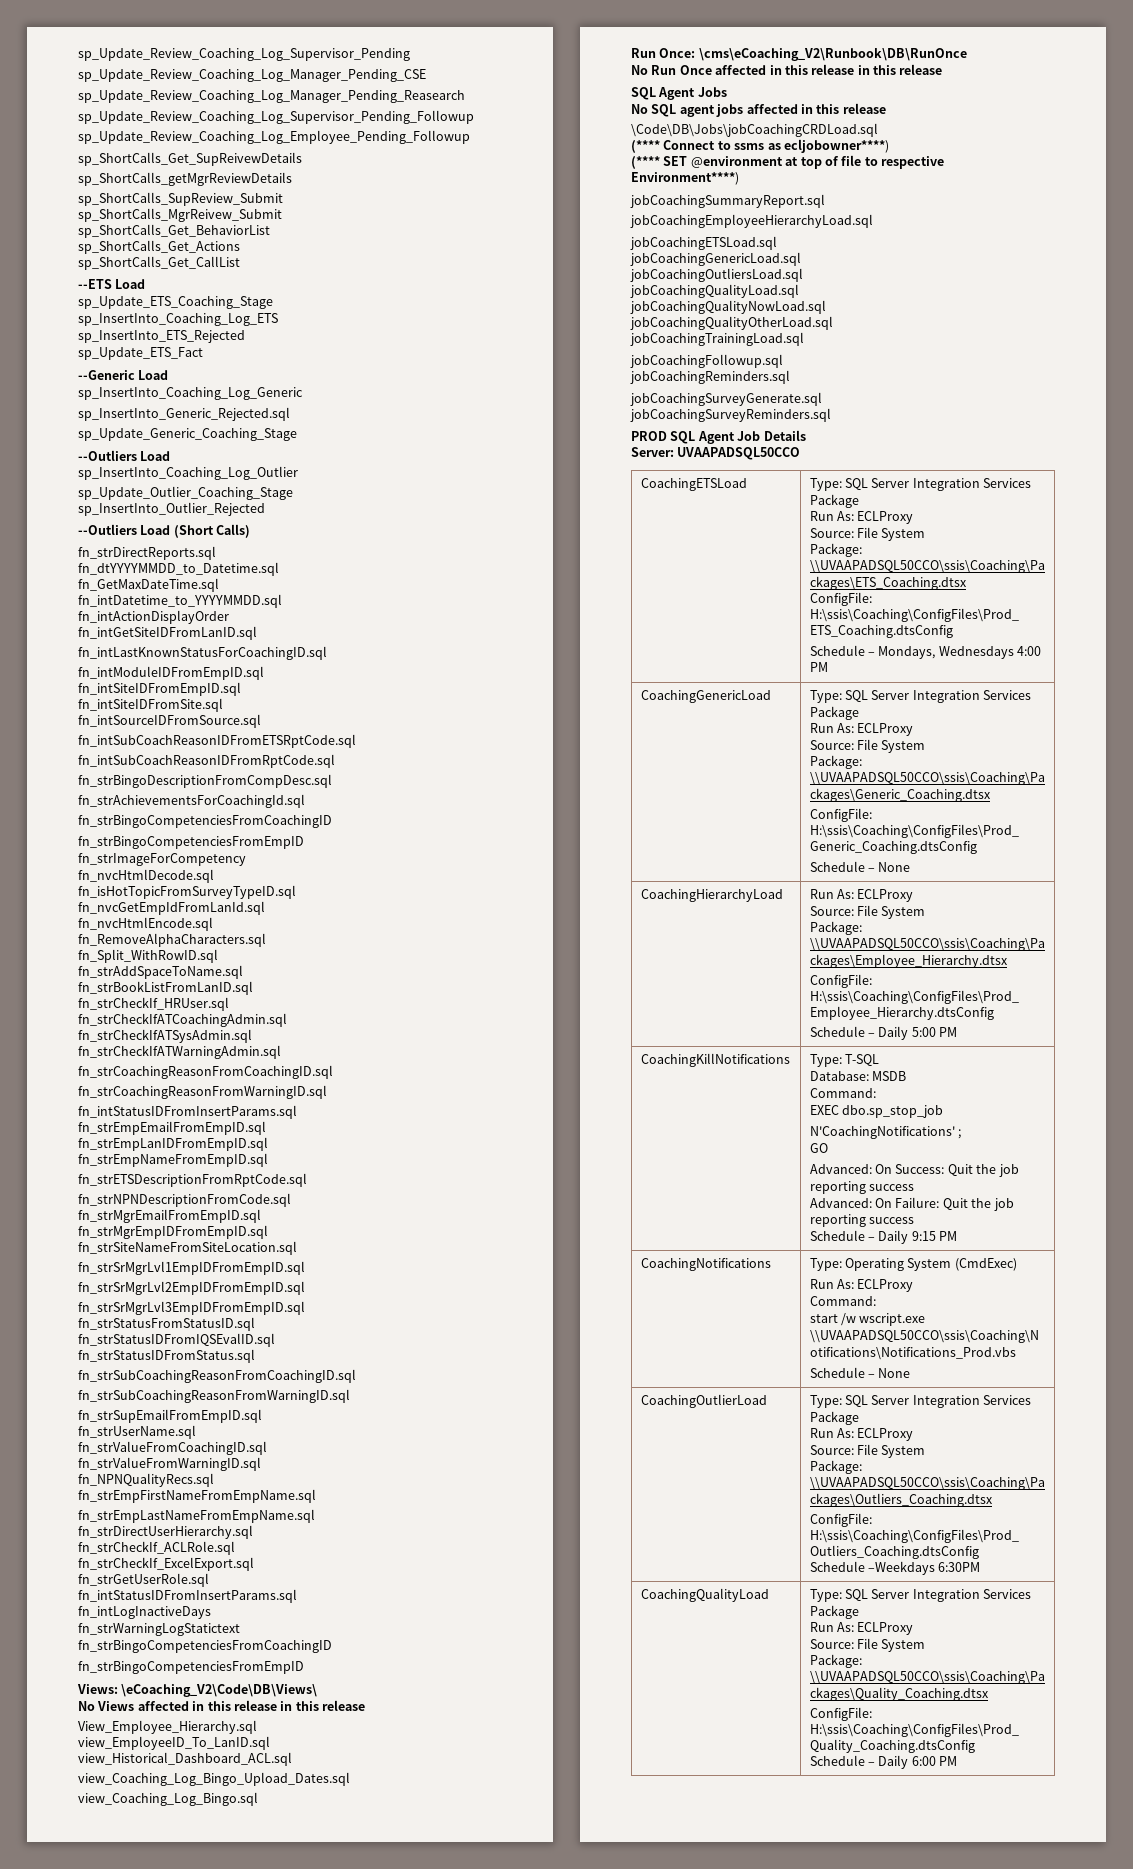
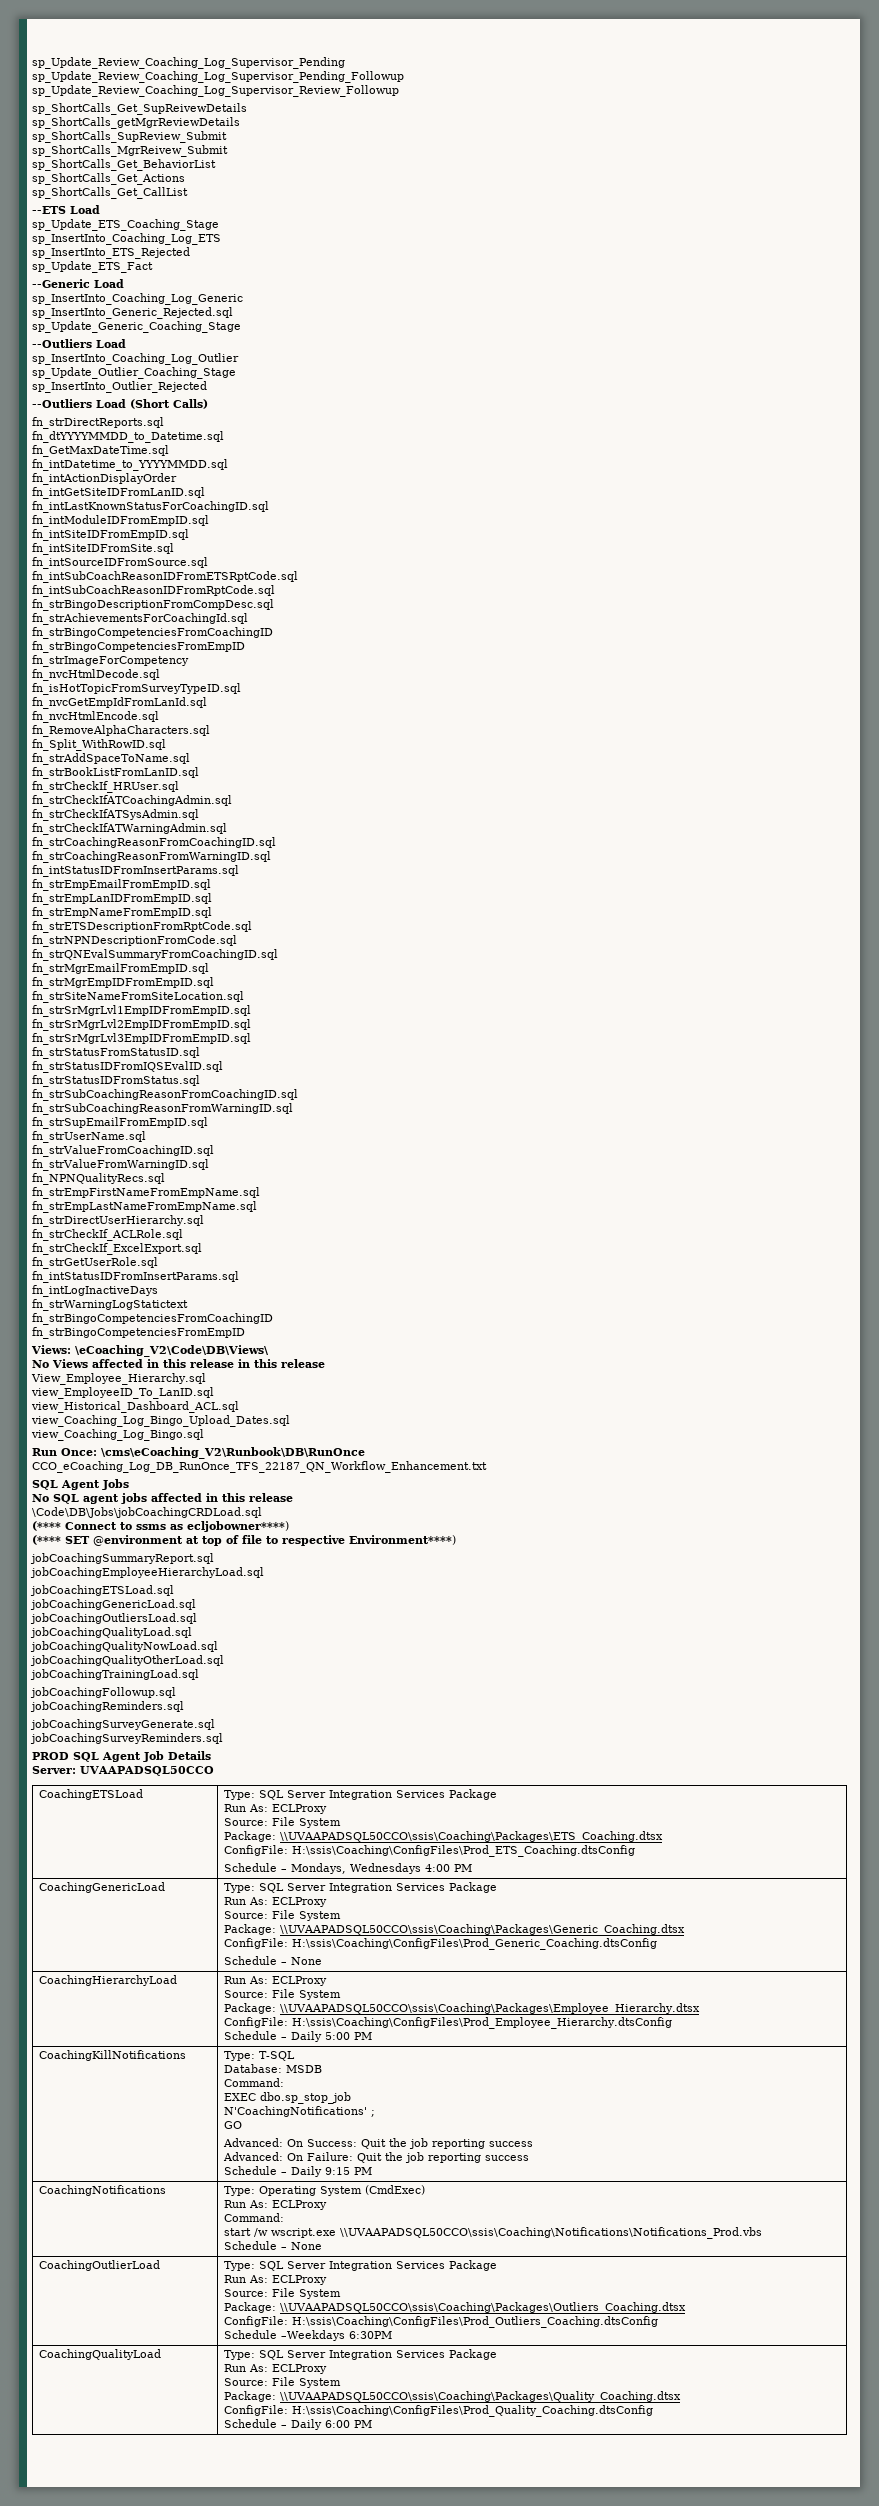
- sp_Update_Review_Coaching_Log_Manager_Pending_CSE
- sp_Update_Review_Coaching_Log_Manager_Pending_Reasearch
- sp_Update_Review_Coaching_Log_Employee_Pending_Followup
+ sp_Update_Review_Coaching_Log_Supervisor_Review_Followup
+ fn_strQNEvalSummaryFromCoachingID.sql
- No Run Once affected in this release in this release
+ CCO_eCoaching_Log_DB_RunOnce_TFS_22187_QN_Workflow_Enhancement.txt

